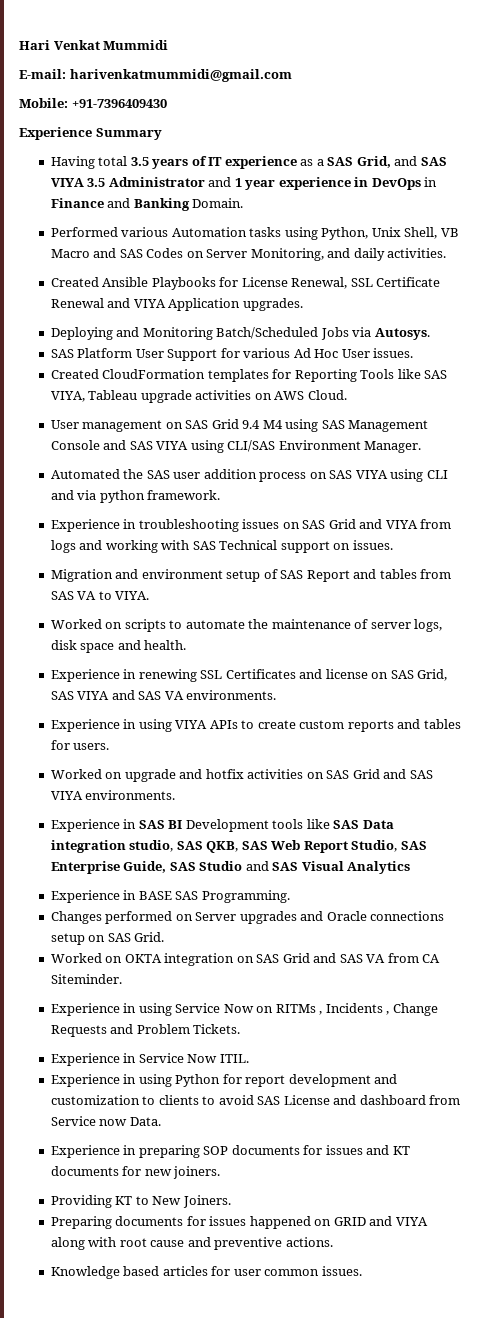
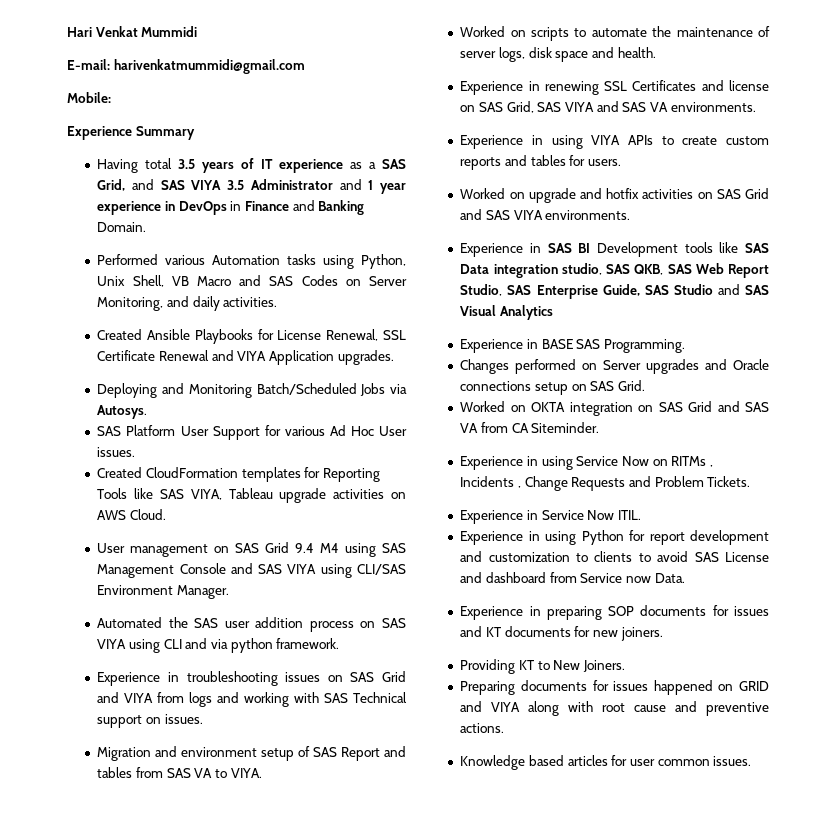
- Mobile: +91-7396409430
+ Mobile:

